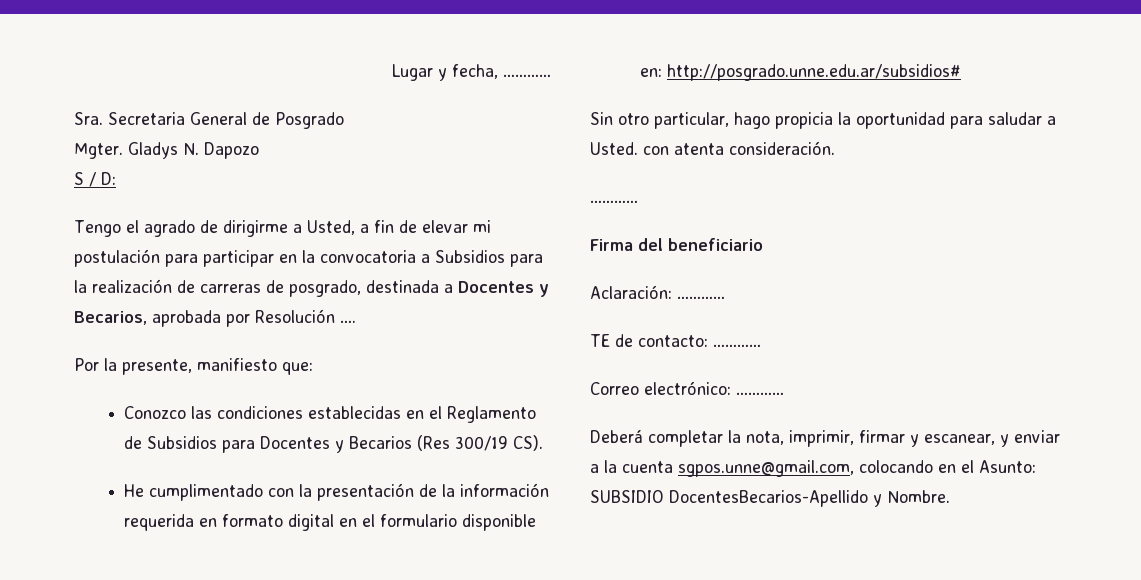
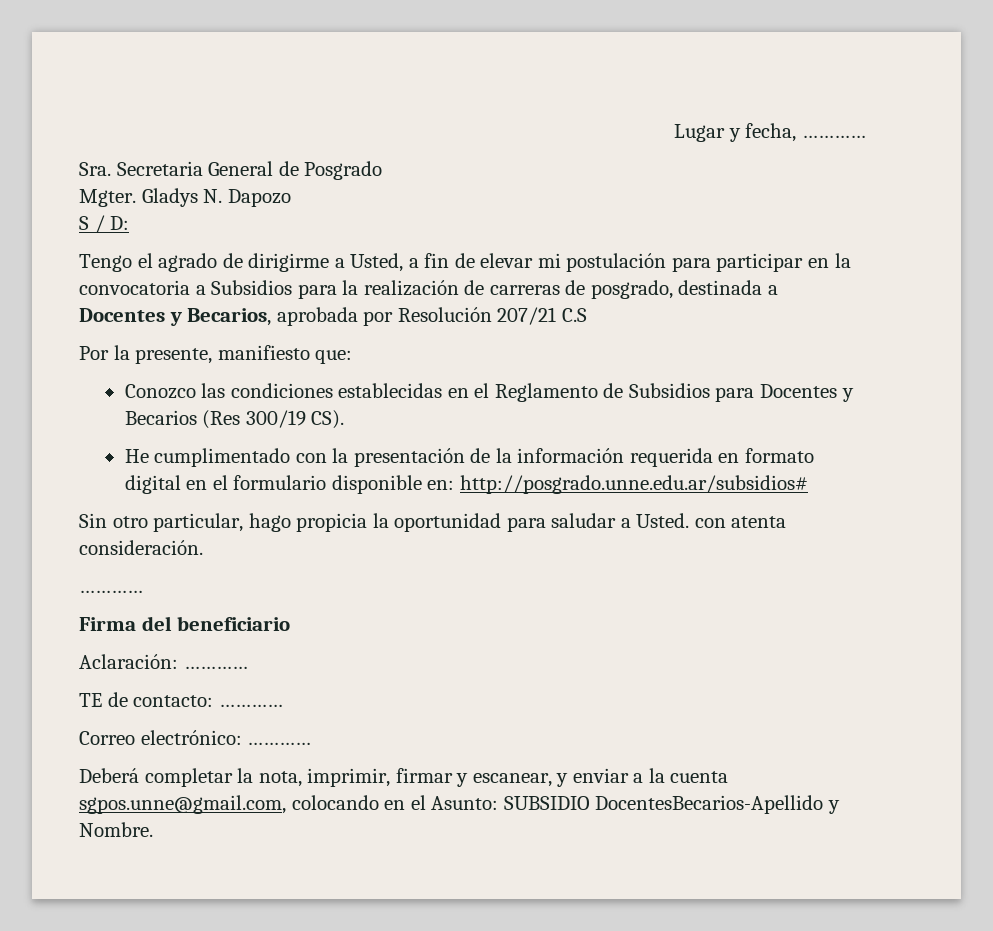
- Tengo el agrado de dirigirme a Usted, a fin de elevar mi postulación para participar en la convocatoria a Subsidios para la realización de carreras de posgrado, destinada a Docentes y Becarios, aprobada por Resolución ….
+ Tengo el agrado de dirigirme a Usted, a fin de elevar mi postulación para participar en la convocatoria a Subsidios para la realización de carreras de posgrado, destinada a Docentes y Becarios, aprobada por Resolución 207/21 C.S

